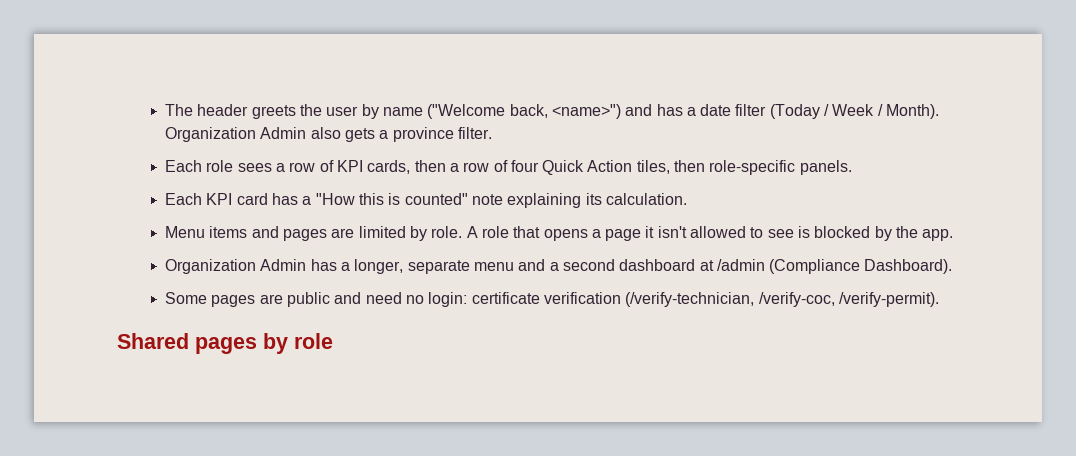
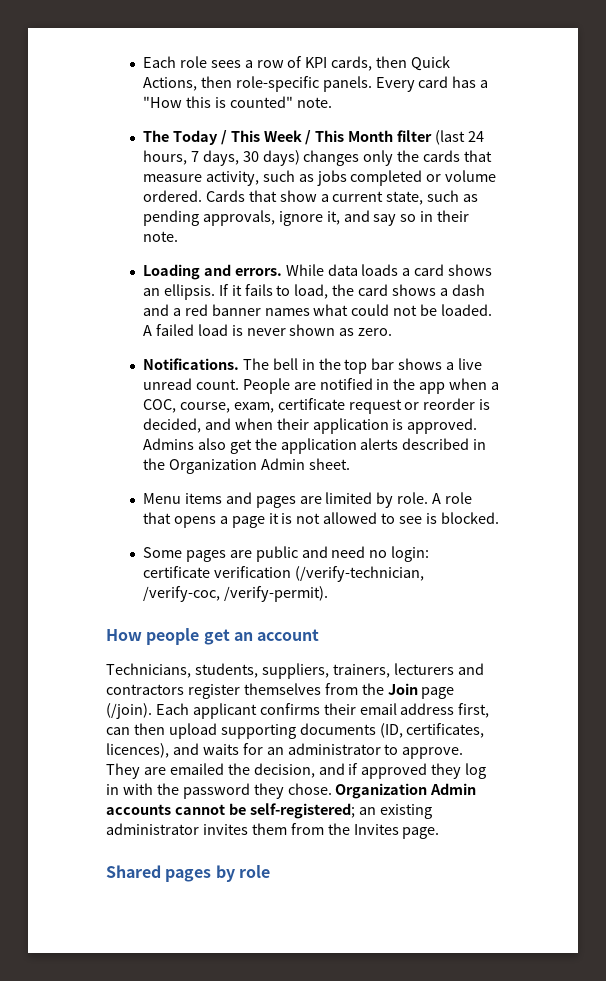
- The header greets the user by name ("Welcome back, <name>") and has a date filter (Today / Week / Month). Organization Admin also gets a province filter.
- Each role sees a row of KPI cards, then a row of four Quick Action tiles, then role-specific panels.
- Each KPI card has a "How this is counted" note explaining its calculation.
+ Each role sees a row of KPI cards, then Quick Actions, then role-specific panels. Every card has a "How this is counted" note.
+ The Today / This Week / This Month filter (last 24 hours, 7 days, 30 days) changes only the cards that measure activity, such as jobs completed or volume ordered. Cards that show a current state, such as pending approvals, ignore it, and say so in their note.
+ Loading and errors. While data loads a card shows an ellipsis. If it fails to load, the card shows a dash and a red banner names what could not be loaded. A failed load is never shown as zero.
+ Notifications. The bell in the top bar shows a live unread count. People are notified in the app when a COC, course, exam, certificate request or reorder is decided, and when their application is approved. Admins also get the application alerts described in the Organization Admin sheet.
- A role that opens a page it isn't allowed to see is blocked by the app.
- Organization Admin has a longer, separate menu and a second dashboard at /admin (Compliance Dashboard).
+ A role that opens a page it is not allowed to see is blocked.
+ How people get an account
+ Technicians, students, suppliers, trainers, lecturers and contractors register themselves from the Join page (/join). Each applicant confirms their email address first, can then upload supporting documents (ID, certificates, licences), and waits for an administrator to approve. They are emailed the decision, and if approved they log in with the password they chose. Organization Admin accounts cannot be self-registered; an existing administrator invites them from the Invites page.

